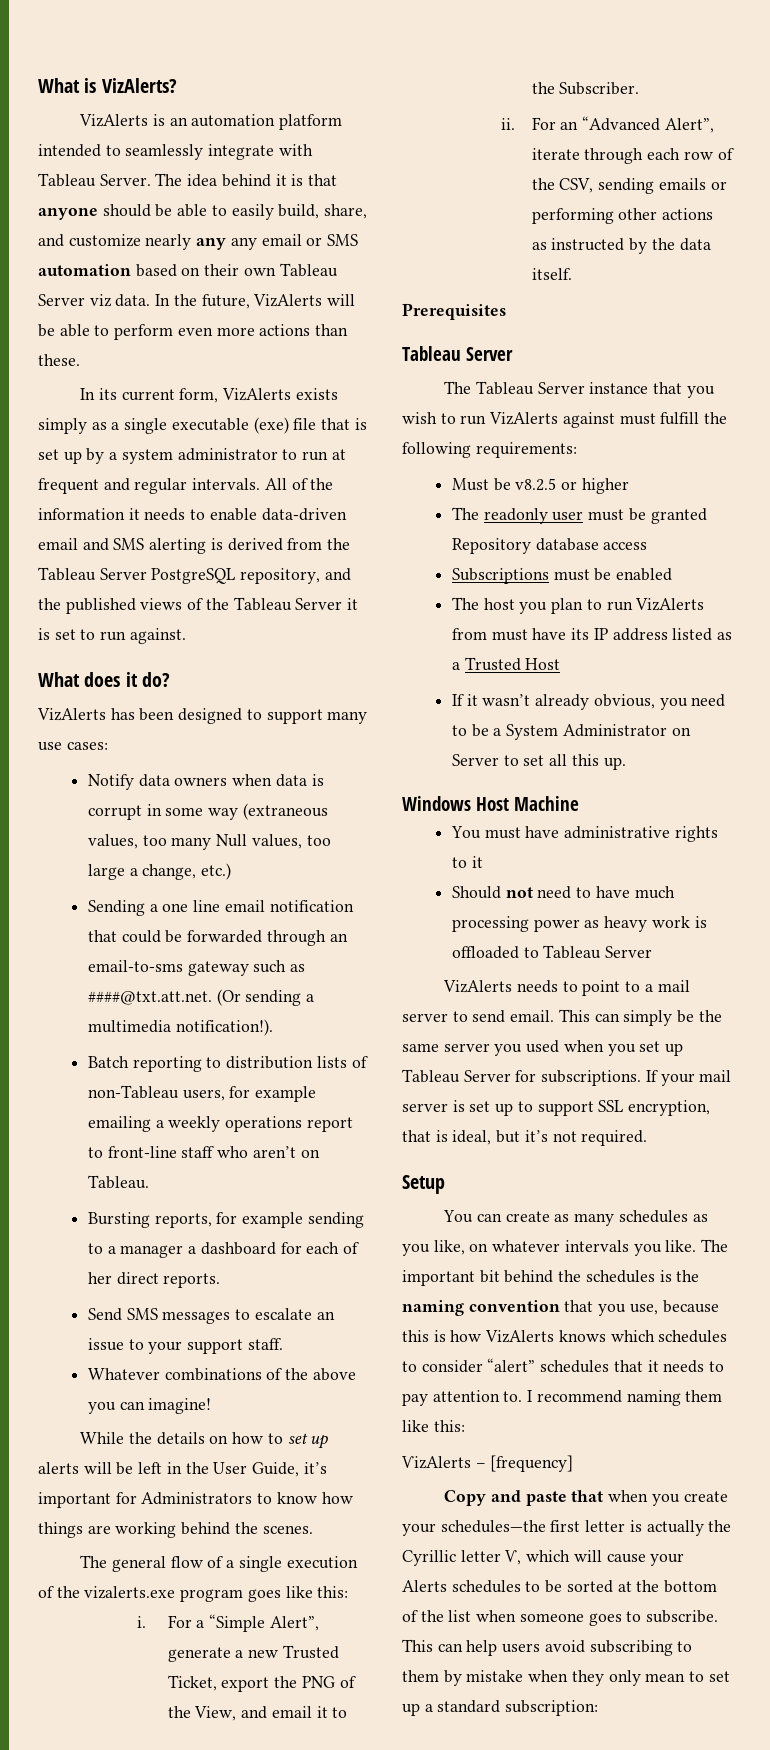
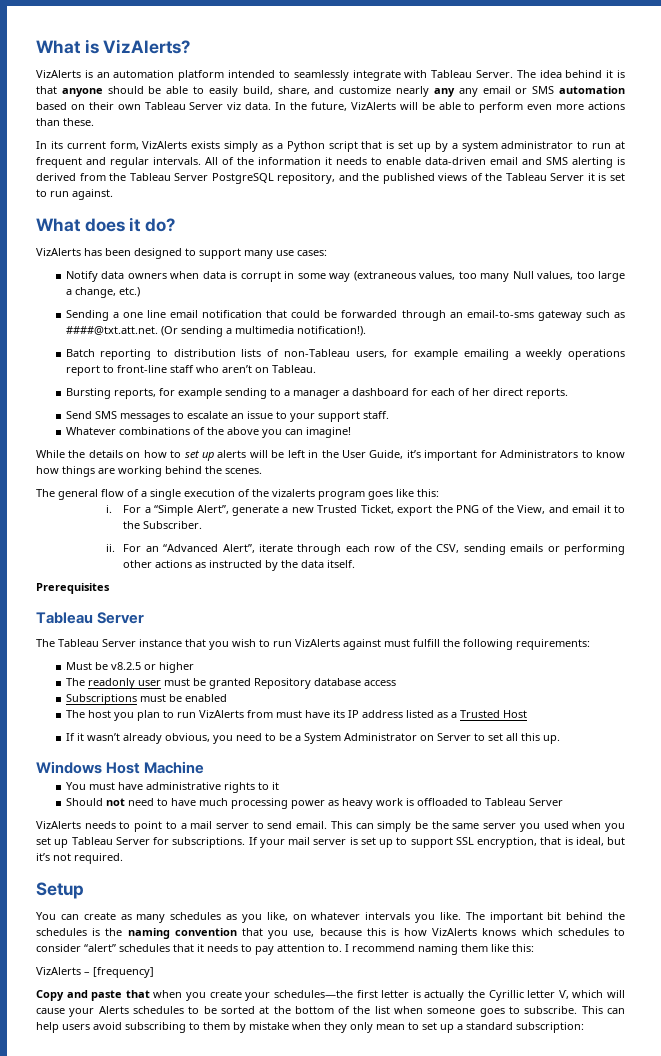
- In its current form, VizAlerts exists simply as a single executable (exe) file that is set up by a system administrator to run at frequent and regular intervals.
+ In its current form, VizAlerts exists simply as a Python script that is set up by a system administrator to run at frequent and regular intervals.
- The general flow of a single execution of the vizalerts.exe program goes like this:
+ The general flow of a single execution of the vizalerts program goes like this:

